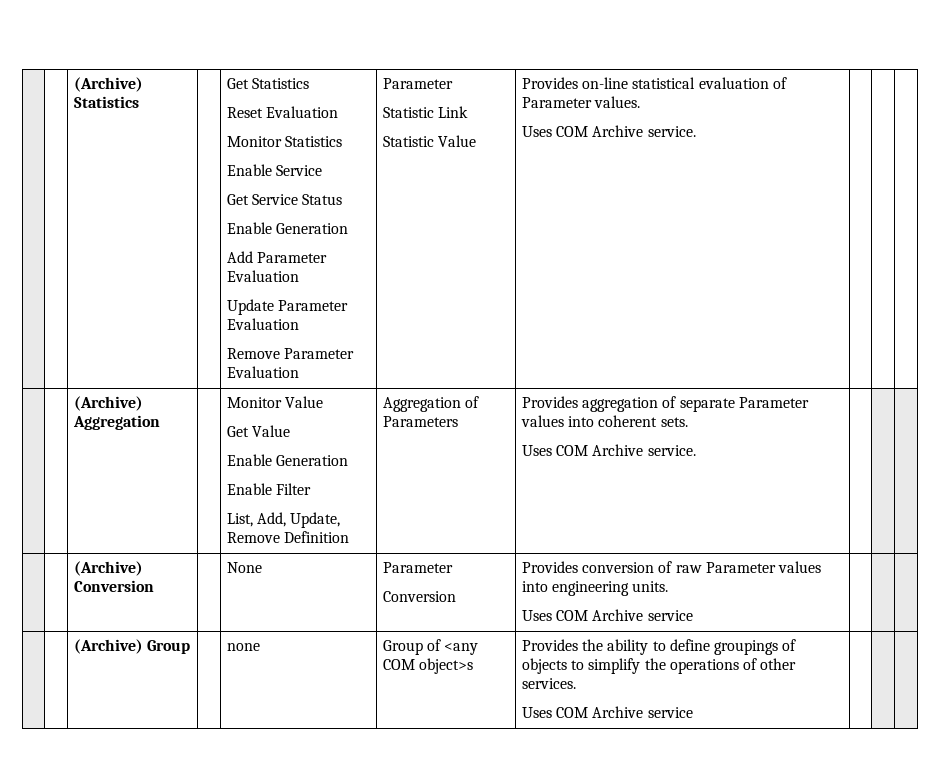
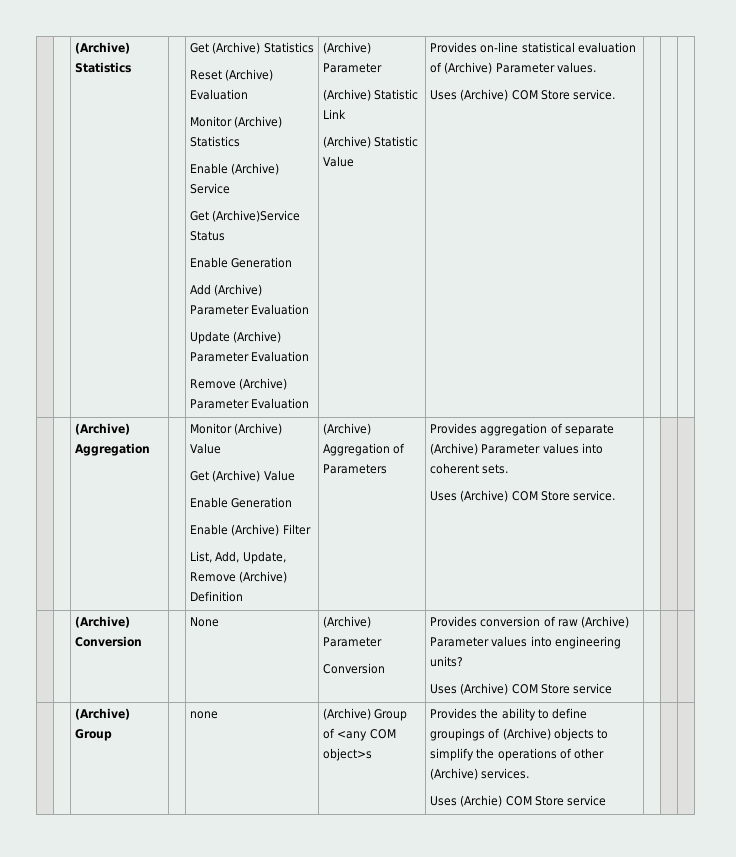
- Get Statistics
+ Get (Archive) Statistics
- Reset Evaluation
+ Reset (Archive) Evaluation
- Monitor Statistics
+ Monitor (Archive) Statistics
- Enable Service
+ Enable (Archive) Service
- Get Service Status
+ Get (Archive)Service Status
- Add Parameter Evaluation
+ Add (Archive) Parameter Evaluation
- Update Parameter Evaluation
+ Update (Archive) Parameter Evaluation
- Remove Parameter Evaluation | Parameter
- Statistic Link
+ Remove (Archive) Parameter Evaluation | (Archive) Parameter
+ (Archive) Statistic Link
- Statistic Value
+ (Archive) Statistic Value
- Provides on-line statistical evaluation of Parameter values.
- Uses COM Archive service.
+ Provides on-line statistical evaluation of (Archive) Parameter values.
+ Uses (Archive) COM Store service.
- | | (Archive) Aggregation | | Monitor Value
- Get Value
+ | | (Archive) Aggregation | | Monitor (Archive) Value
+ Get (Archive) Value
  Enable Generation
- Enable Filter
- List, Add, Update, Remove Definition | Aggregation of Parameters | Provides aggregation of separate Parameter values into coherent sets.
- Uses COM Archive service. | | |
+ Enable (Archive) Filter
+ List, Add, Update, Remove (Archive) Definition | (Archive) Aggregation of Parameters | Provides aggregation of separate (Archive) Parameter values into coherent sets.
+ Uses (Archive) COM Store service. | | |
- | | (Archive) Conversion | | None | Parameter
- Conversion | Provides conversion of raw Parameter values into engineering units.
- Uses COM Archive service | | |
+ | | (Archive) Conversion | | None | (Archive) Parameter
+ Conversion | Provides conversion of raw (Archive) Parameter values into engineering units?
+ Uses (Archive) COM Store service | | |
- | | (Archive) Group | | none | Group of <any COM object>s | Provides the ability to define groupings of objects to simplify the operations of other services.
- Uses COM Archive service | | |
+ | | (Archive) Group | | none | (Archive) Group of <any COM object>s | Provides the ability to define groupings of (Archive) objects to simplify the operations of other (Archive) services.
+ Uses (Archie) COM Store service | | |

